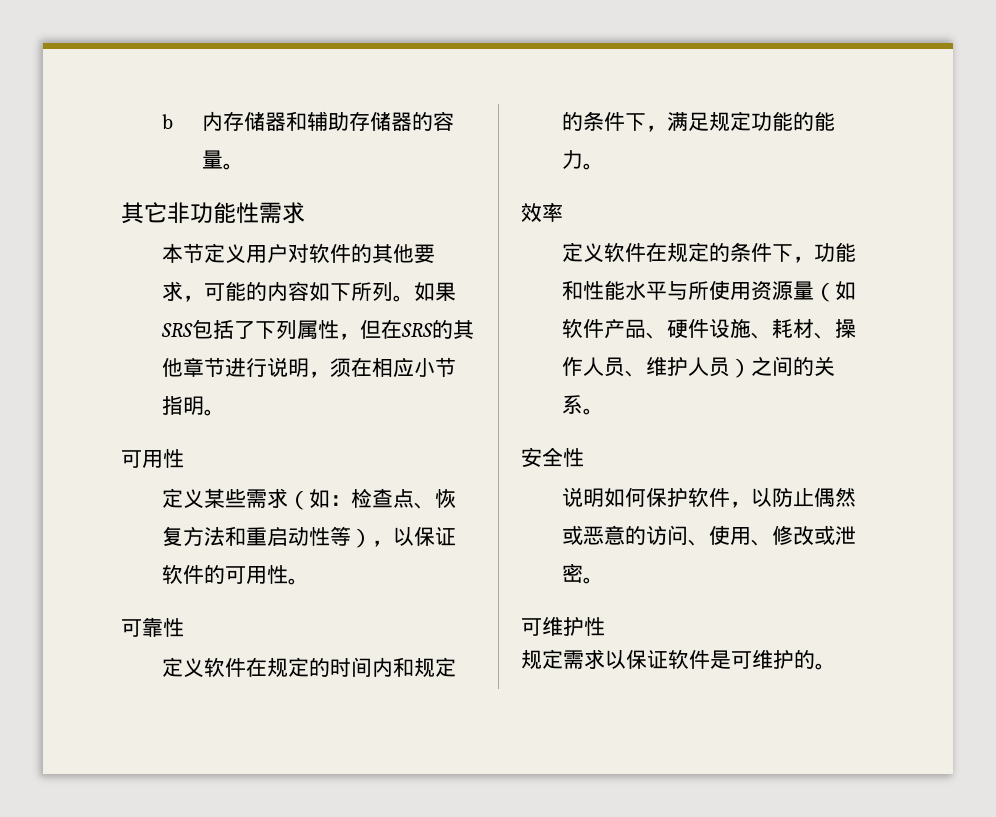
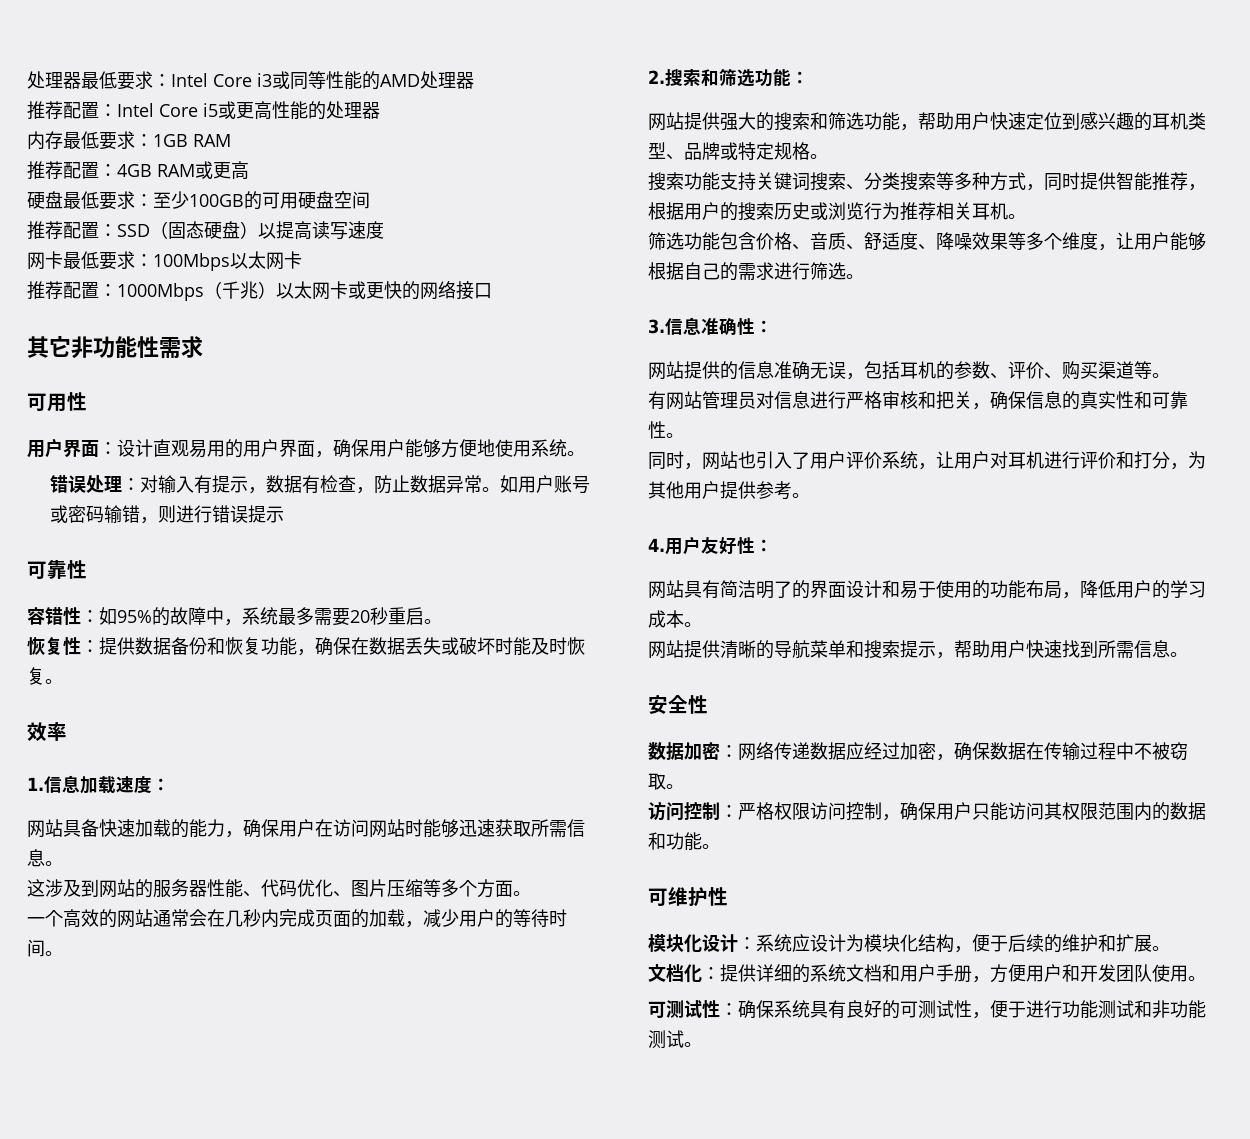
- b内存储器和辅助存储器的容量。
+ 处理器最低要求：Intel Core i3或同等性能的AMD处理器
+ 推荐配置：Intel Core i5或更高性能的处理器
+ 内存最低要求：1GB RAM
+ 推荐配置：4GB RAM或更高
+ 硬盘最低要求：至少100GB的可用硬盘空间
+ 推荐配置：SSD（固态硬盘）以提高读写速度
+ 网卡最低要求：100Mbps以太网卡
+ 推荐配置：1000Mbps（千兆）以太网卡或更快的网络接口
  其它非功能性需求
- 本节定义用户对软件的其他要求，可能的内容如下所列。如果SRS包括了下列属性，但在SRS的其他章节进行说明，须在相应小节指明。
  可用性
- 定义某些需求（如：检查点、恢复方法和重启动性等），以保证软件的可用性。
+ 用户界面：设计直观易用的用户界面，确保用户能够方便地使用系统。
+ 错误处理：对输入有提示，数据有检查，防止数据异常。如用户账号或密码输错，则进行错误提示
  可靠性
- 定义软件在规定的时间内和规定的条件下，满足规定功能的能力。
+ 容错性：如95%的故障中，系统最多需要20秒重启。
+ 恢复性：提供数据备份和恢复功能，确保在数据丢失或破坏时能及时恢复。
  效率
- 定义软件在规定的条件下，功能和性能水平与所使用资源量（如软件产品、硬件设施、耗材、操作人员、维护人员）之间的关系。
+ 1.信息加载速度：
+ 网站具备快速加载的能力，确保用户在访问网站时能够迅速获取所需信息。
+ 这涉及到网站的服务器性能、代码优化、图片压缩等多个方面。
+ 一个高效的网站通常会在几秒内完成页面的加载，减少用户的等待时间。
+ 2.搜索和筛选功能：
+ 网站提供强大的搜索和筛选功能，帮助用户快速定位到感兴趣的耳机类型、品牌或特定规格。
+ 搜索功能支持关键词搜索、分类搜索等多种方式，同时提供智能推荐，根据用户的搜索历史或浏览行为推荐相关耳机。
+ 筛选功能包含价格、音质、舒适度、降噪效果等多个维度，让用户能够根据自己的需求进行筛选。
+ 3.信息准确性：
+ 网站提供的信息准确无误，包括耳机的参数、评价、购买渠道等。
+ 有网站管理员对信息进行严格审核和把关，确保信息的真实性和可靠性。
+ 同时，网站也引入了用户评价系统，让用户对耳机进行评价和打分，为其他用户提供参考。
+ 4.用户友好性：
+ 网站具有简洁明了的界面设计和易于使用的功能布局，降低用户的学习成本。
+ 网站提供清晰的导航菜单和搜索提示，帮助用户快速找到所需信息。
  安全性
- 说明如何保护软件，以防止偶然或恶意的访问、使用、修改或泄密。
+ 数据加密：网络传递数据应经过加密，确保数据在传输过程中不被窃取。
+ 访问控制：严格权限访问控制，确保用户只能访问其权限范围内的数据和功能。
  可维护性
- 规定需求以保证软件是可维护的。
+ 模块化设计：系统应设计为模块化结构，便于后续的维护和扩展。
+ 文档化：提供详细的系统文档和用户手册，方便用户和开发团队使用。
+ 可测试性：确保系统具有良好的可测试性，便于进行功能测试和非功能测试。

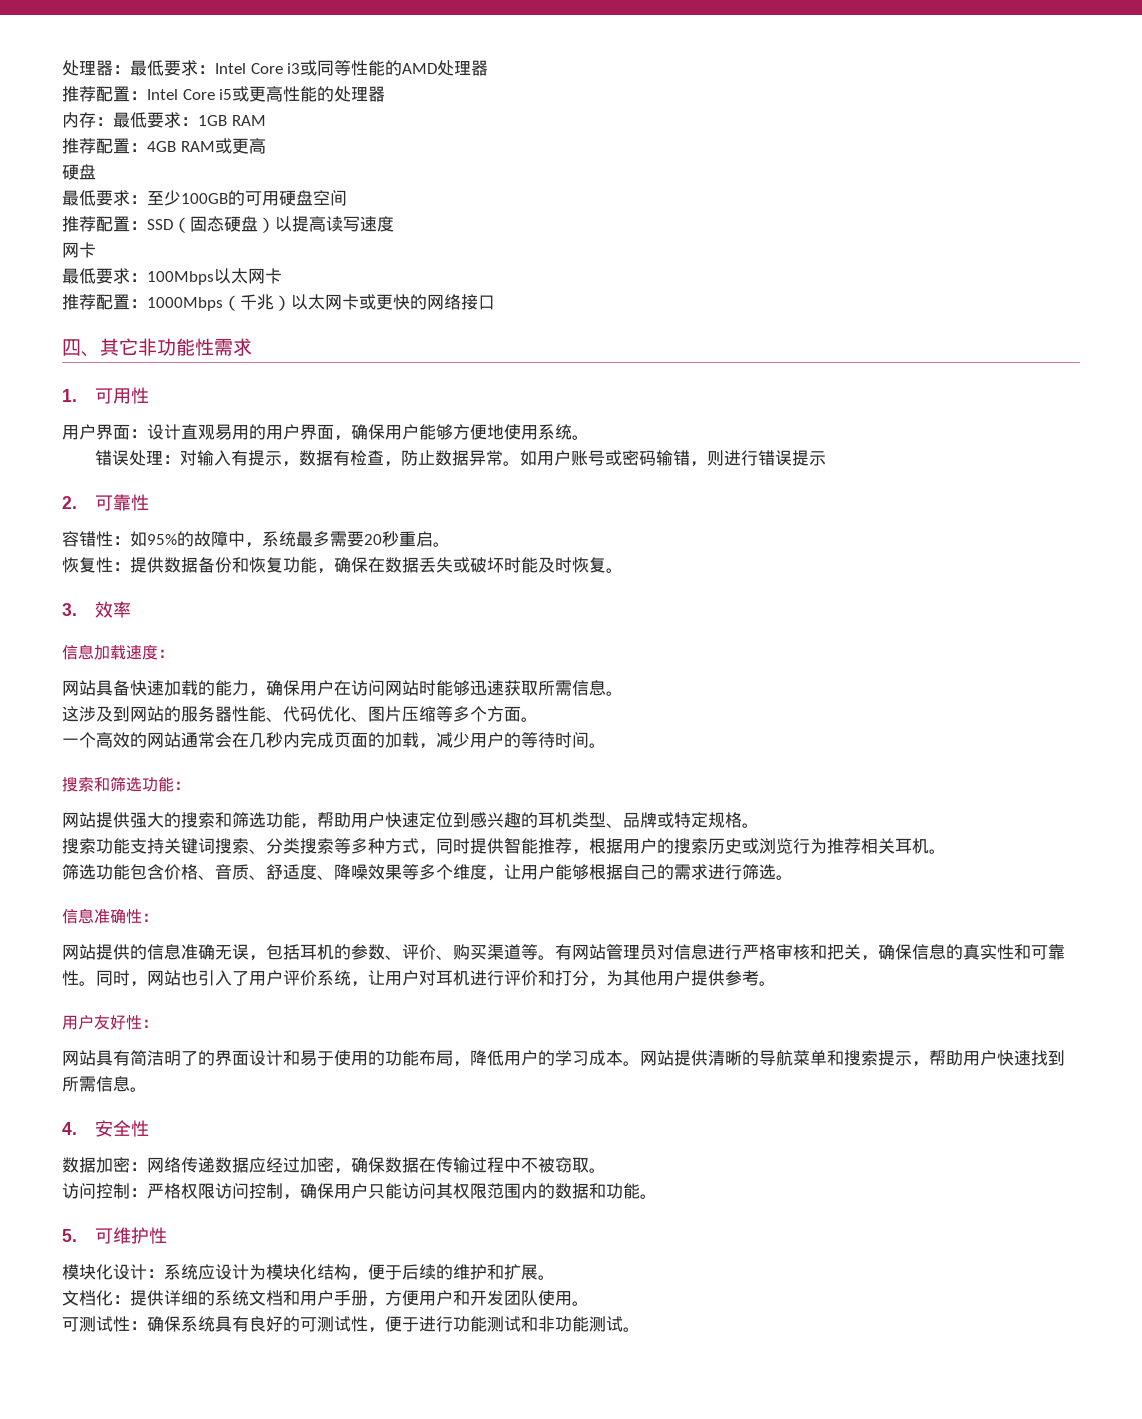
- 处理器最低要求：Intel Core i3或同等性能的AMD处理器
+ 处理器：最低要求：Intel Core i3或同等性能的AMD处理器
- 内存最低要求：1GB RAM
+ 内存：最低要求：1GB RAM
  推荐配置：4GB RAM或更高
- 硬盘最低要求：至少100GB的可用硬盘空间
+ 硬盘
+ 最低要求：至少100GB的可用硬盘空间
  推荐配置：SSD（固态硬盘）以提高读写速度
- 网卡最低要求：100Mbps以太网卡
+ 网卡
+ 最低要求：100Mbps以太网卡
- 其它非功能性需求
+ 四、其它非功能性需求
- 可用性
+ 1.可用性
  如用户账号或密码输错，则进行错误提示
- 可靠性
+ 2.可靠性
- 效率
+ 3.效率
- 1.信息加载速度：
+ 信息加载速度：
- 2.搜索和筛选功能：
+ 搜索和筛选功能：
- 3.信息准确性：
+ 信息准确性：
- 网站提供的信息准确无误，包括耳机的参数、评价、购买渠道等。
- 有网站管理员对信息进行严格审核和把关，确保信息的真实性和可靠性。
- 同时，网站也引入了用户评价系统，让用户对耳机进行评价和打分，为其他用户提供参考。
+ 网站提供的信息准确无误，包括耳机的参数、评价、购买渠道等。有网站管理员对信息进行严格审核和把关，确保信息的真实性和可靠性。同时，网站也引入了用户评价系统，让用户对耳机进行评价和打分，为其他用户提供参考。
- 4.用户友好性：
+ 用户友好性：
- 网站具有简洁明了的界面设计和易于使用的功能布局，降低用户的学习成本。
- 网站提供清晰的导航菜单和搜索提示，帮助用户快速找到所需信息。
+ 网站具有简洁明了的界面设计和易于使用的功能布局，降低用户的学习成本。网站提供清晰的导航菜单和搜索提示，帮助用户快速找到所需信息。
- 安全性
+ 4.安全性
- 可维护性
+ 5.可维护性

